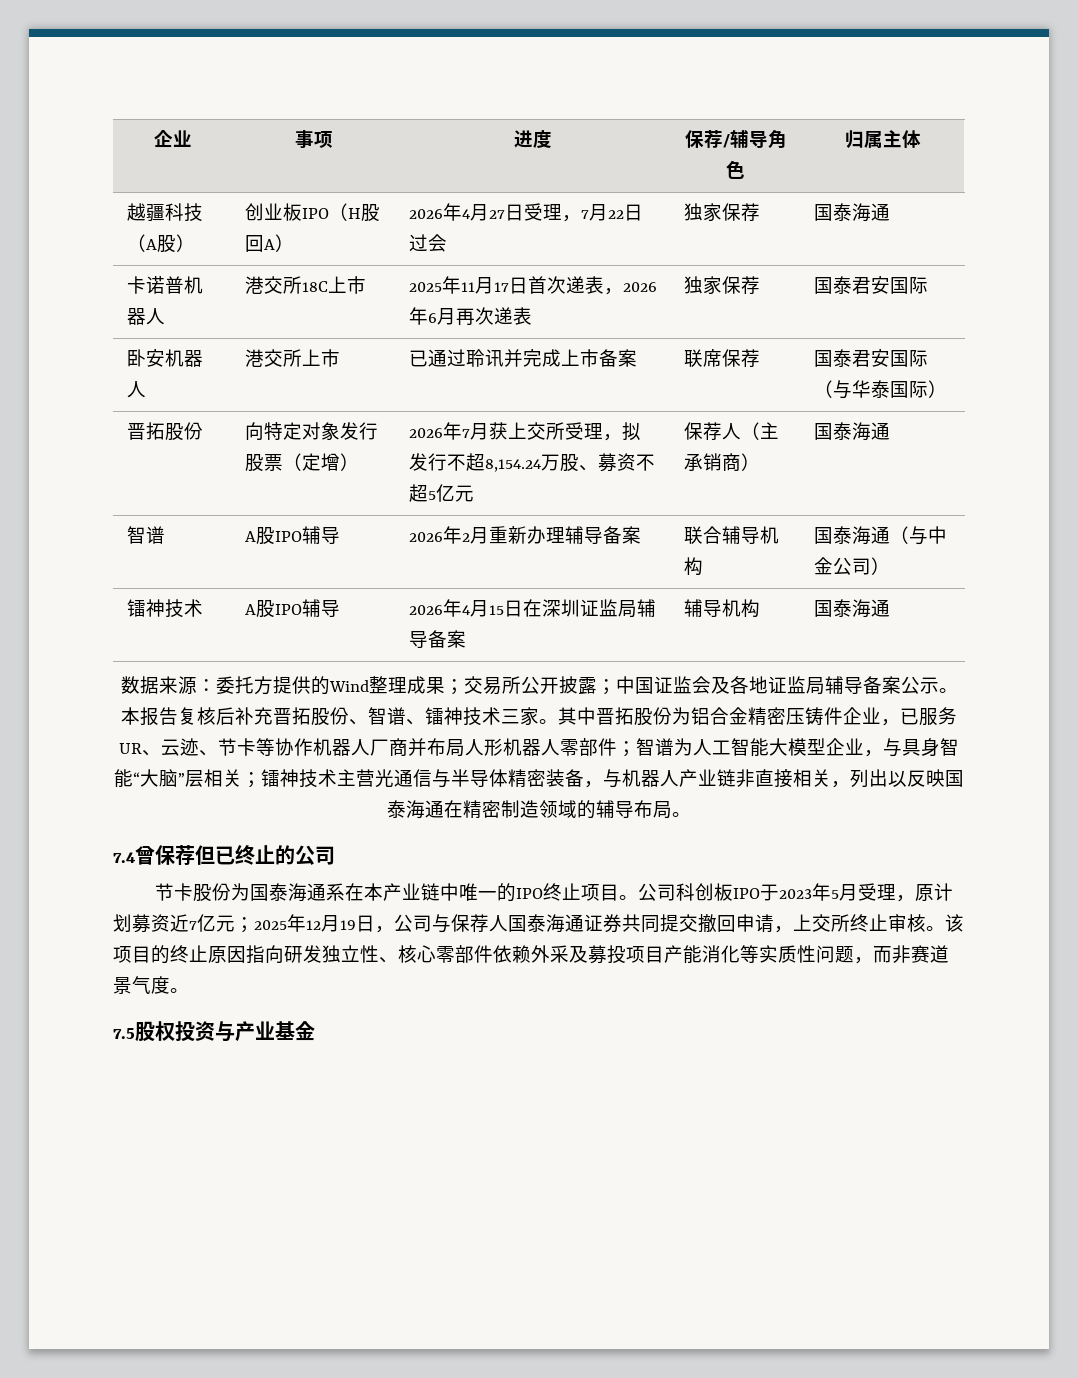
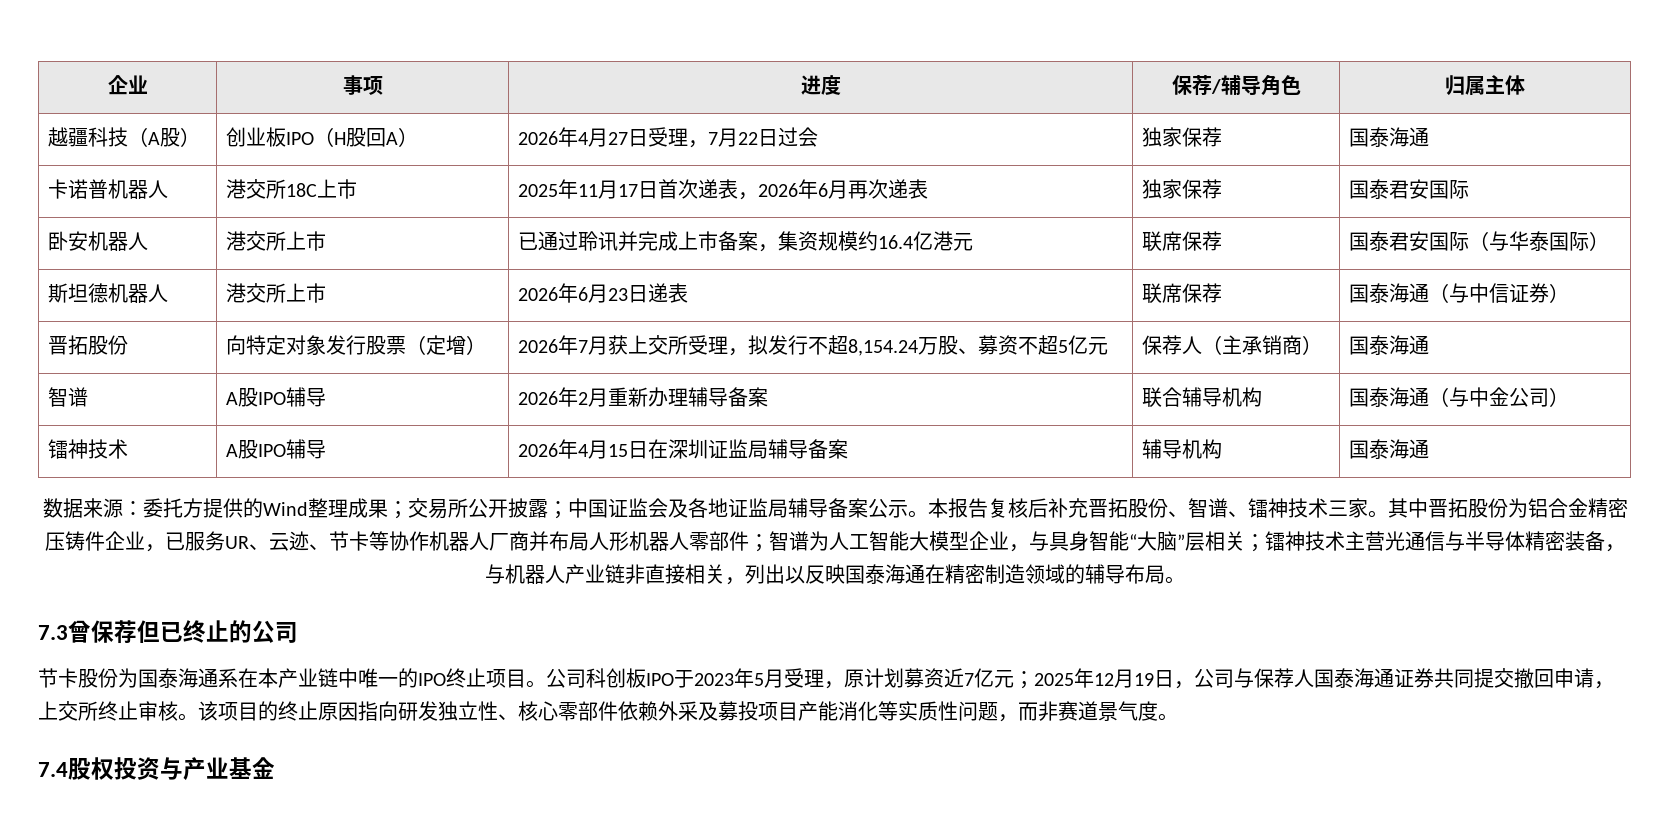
- 卧安机器人 | 港交所上市 | 已通过聆讯并完成上市备案 | 联席保荐 | 国泰君安国际（与华泰国际）
+ 卧安机器人 | 港交所上市 | 已通过聆讯并完成上市备案，集资规模约16.4亿港元 | 联席保荐 | 国泰君安国际（与华泰国际）
+ 斯坦德机器人 | 港交所上市 | 2026年6月23日递表 | 联席保荐 | 国泰海通（与中信证券）
- 7.4曾保荐但已终止的公司
+ 7.3曾保荐但已终止的公司
- 7.5股权投资与产业基金
+ 7.4股权投资与产业基金

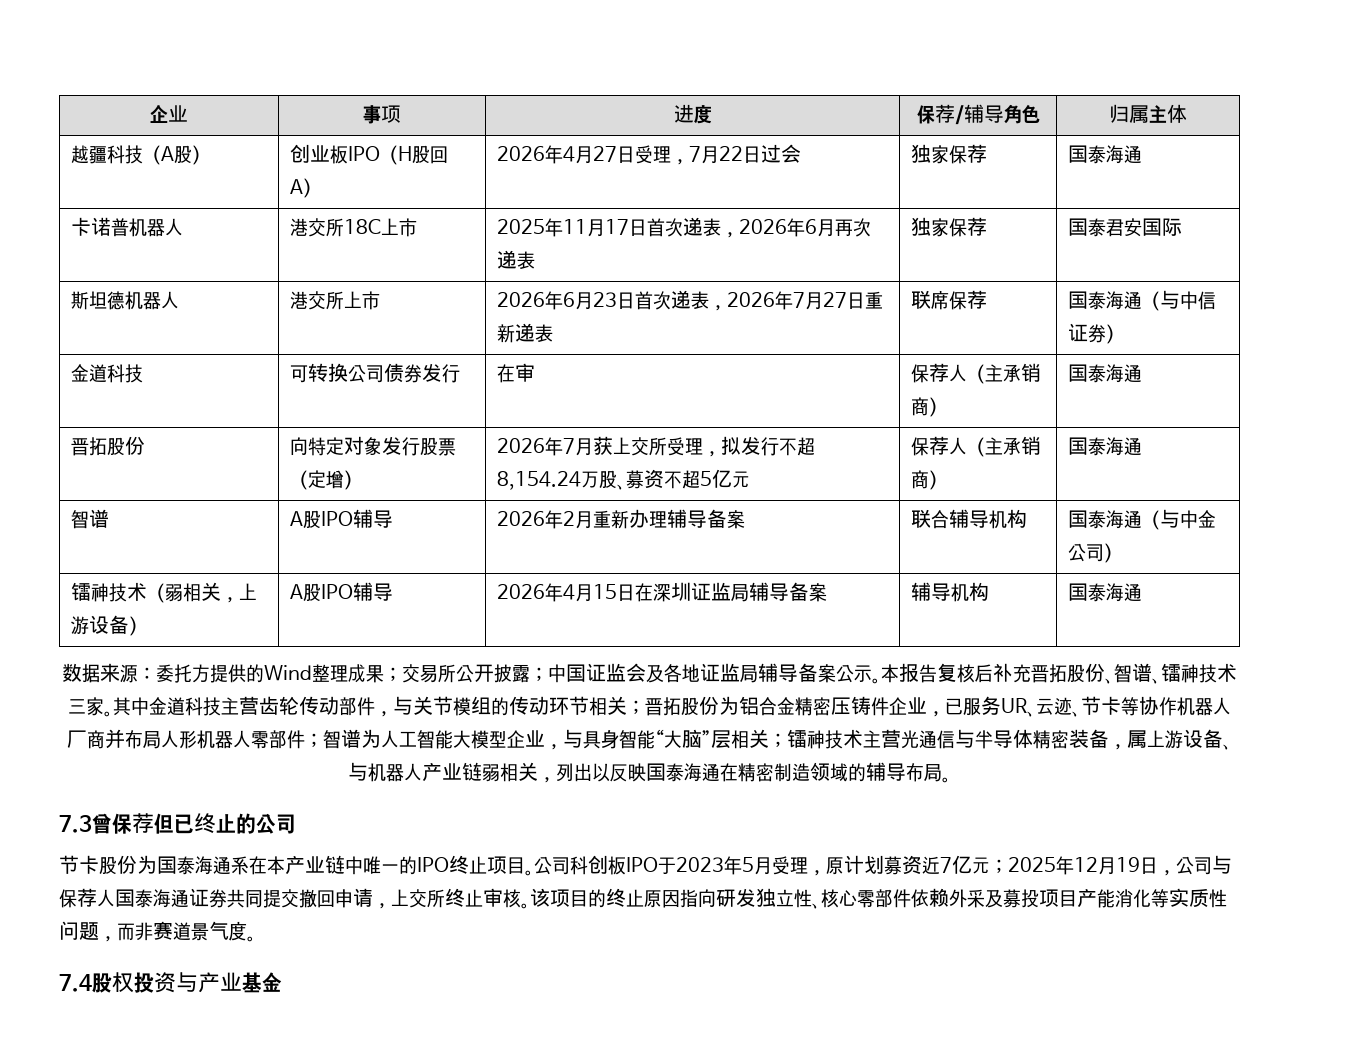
- 卧安机器人 | 港交所上市 | 已通过聆讯并完成上市备案，集资规模约16.4亿港元 | 联席保荐 | 国泰君安国际（与华泰国际）
- 斯坦德机器人 | 港交所上市 | 2026年6月23日递表 | 联席保荐 | 国泰海通（与中信证券）
+ 斯坦德机器人 | 港交所上市 | 2026年6月23日首次递表，2026年7月27日重新递表 | 联席保荐 | 国泰海通（与中信证券）
+ 金道科技 | 可转换公司债券发行 | 在审 | 保荐人（主承销商） | 国泰海通
- 镭神技术 | A股IPO辅导 | 2026年4月15日在深圳证监局辅导备案 | 辅导机构 | 国泰海通
+ 镭神技术（弱相关，上游设备） | A股IPO辅导 | 2026年4月15日在深圳证监局辅导备案 | 辅导机构 | 国泰海通
- 其中晋拓股份为铝合金精密压铸件企业，已服务UR、云迹、节卡等协作机器人厂商并布局人形机器人零部件；
+ 其中金道科技主营齿轮传动部件，与关节模组的传动环节相关；晋拓股份为铝合金精密压铸件企业，已服务UR、云迹、节卡等协作机器人厂商并布局人形机器人零部件；
- 镭神技术主营光通信与半导体精密装备，与机器人产业链非直接相关，列出以反映国泰海通在精密制造领域的辅导布局。
+ 镭神技术主营光通信与半导体精密装备，属上游设备、与机器人产业链弱相关，列出以反映国泰海通在精密制造领域的辅导布局。

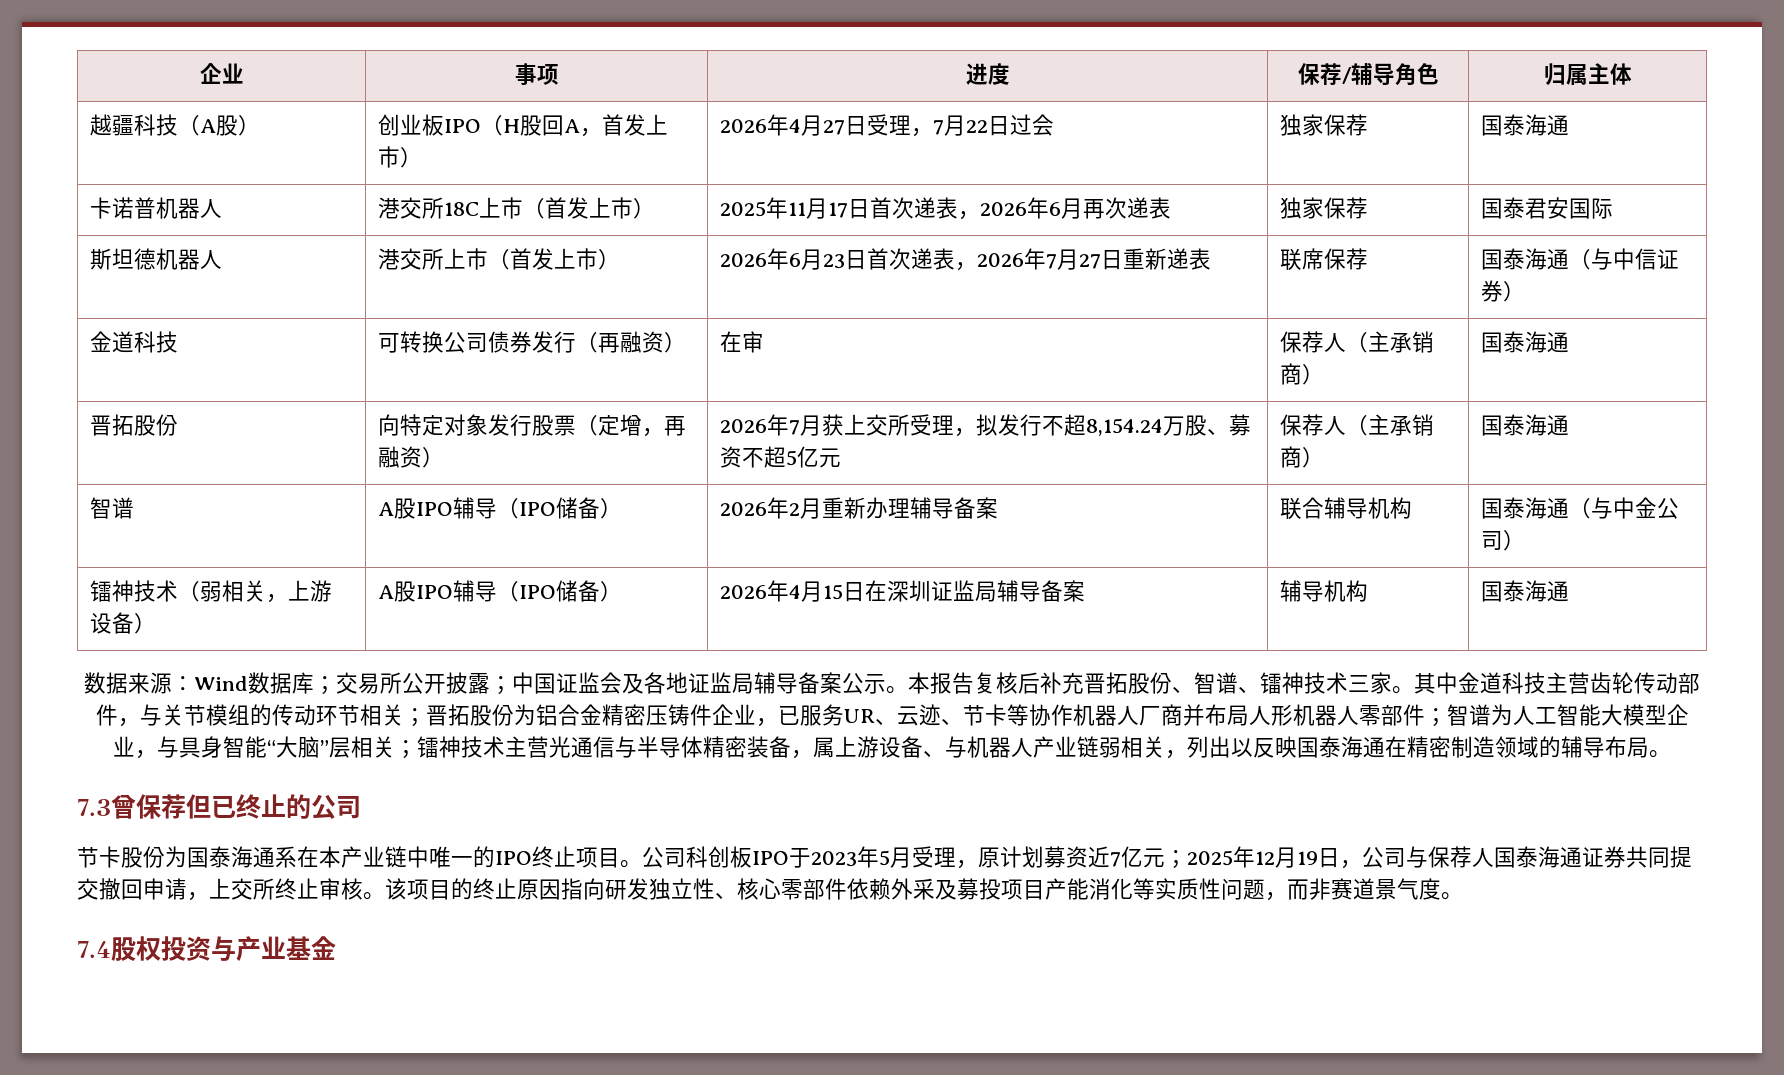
- 越疆科技（A股） | 创业板IPO（H股回A） | 2026年4月27日受理，7月22日过会 | 独家保荐 | 国泰海通
+ 越疆科技（A股） | 创业板IPO（H股回A，首发上市） | 2026年4月27日受理，7月22日过会 | 独家保荐 | 国泰海通
- 卡诺普机器人 | 港交所18C上市 | 2025年11月17日首次递表，2026年6月再次递表 | 独家保荐 | 国泰君安国际
+ 卡诺普机器人 | 港交所18C上市（首发上市） | 2025年11月17日首次递表，2026年6月再次递表 | 独家保荐 | 国泰君安国际
- 斯坦德机器人 | 港交所上市 | 2026年6月23日首次递表，2026年7月27日重新递表 | 联席保荐 | 国泰海通（与中信证券）
+ 斯坦德机器人 | 港交所上市（首发上市） | 2026年6月23日首次递表，2026年7月27日重新递表 | 联席保荐 | 国泰海通（与中信证券）
- 金道科技 | 可转换公司债券发行 | 在审 | 保荐人（主承销商） | 国泰海通
+ 金道科技 | 可转换公司债券发行（再融资） | 在审 | 保荐人（主承销商） | 国泰海通
- 晋拓股份 | 向特定对象发行股票（定增） | 2026年7月获上交所受理，拟发行不超8,154.24万股、募资不超5亿元 | 保荐人（主承销商） | 国泰海通
+ 晋拓股份 | 向特定对象发行股票（定增，再融资） | 2026年7月获上交所受理，拟发行不超8,154.24万股、募资不超5亿元 | 保荐人（主承销商） | 国泰海通
- 智谱 | A股IPO辅导 | 2026年2月重新办理辅导备案 | 联合辅导机构 | 国泰海通（与中金公司）
+ 智谱 | A股IPO辅导（IPO储备） | 2026年2月重新办理辅导备案 | 联合辅导机构 | 国泰海通（与中金公司）
- 镭神技术（弱相关，上游设备） | A股IPO辅导 | 2026年4月15日在深圳证监局辅导备案 | 辅导机构 | 国泰海通
+ 镭神技术（弱相关，上游设备） | A股IPO辅导（IPO储备） | 2026年4月15日在深圳证监局辅导备案 | 辅导机构 | 国泰海通
- 数据来源：委托方提供的Wind整理成果；交易所公开披露；中国证监会及各地证监局辅导备案公示。
+ 数据来源：Wind数据库；交易所公开披露；中国证监会及各地证监局辅导备案公示。

